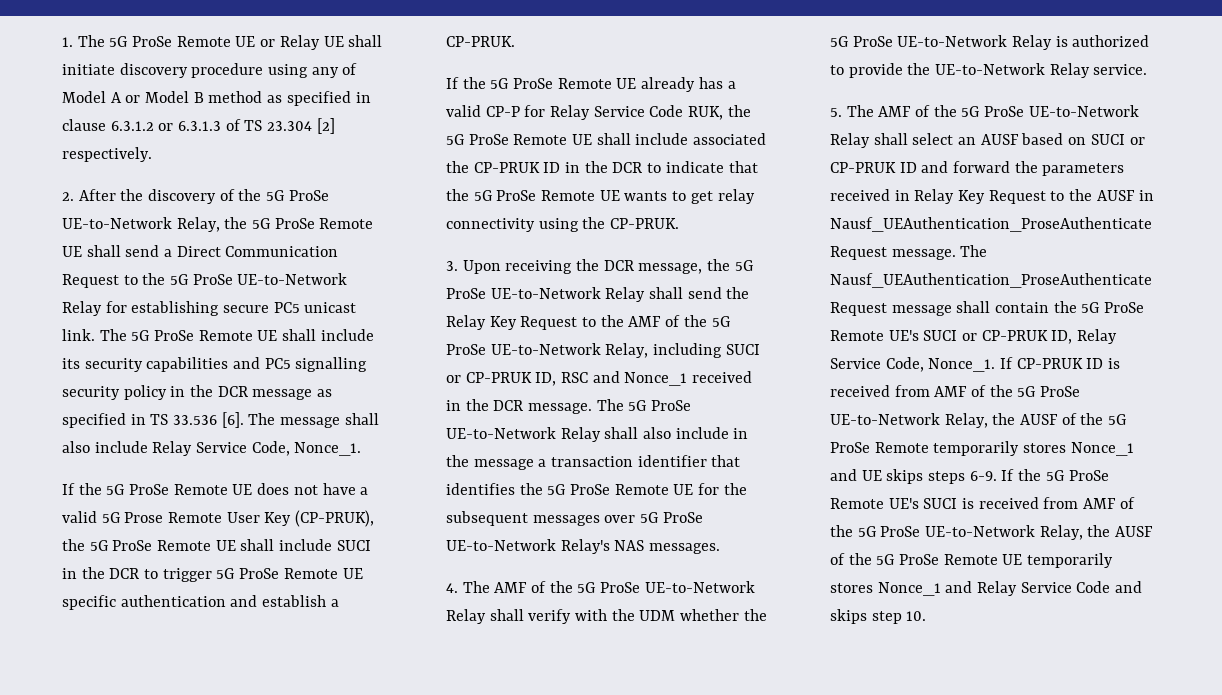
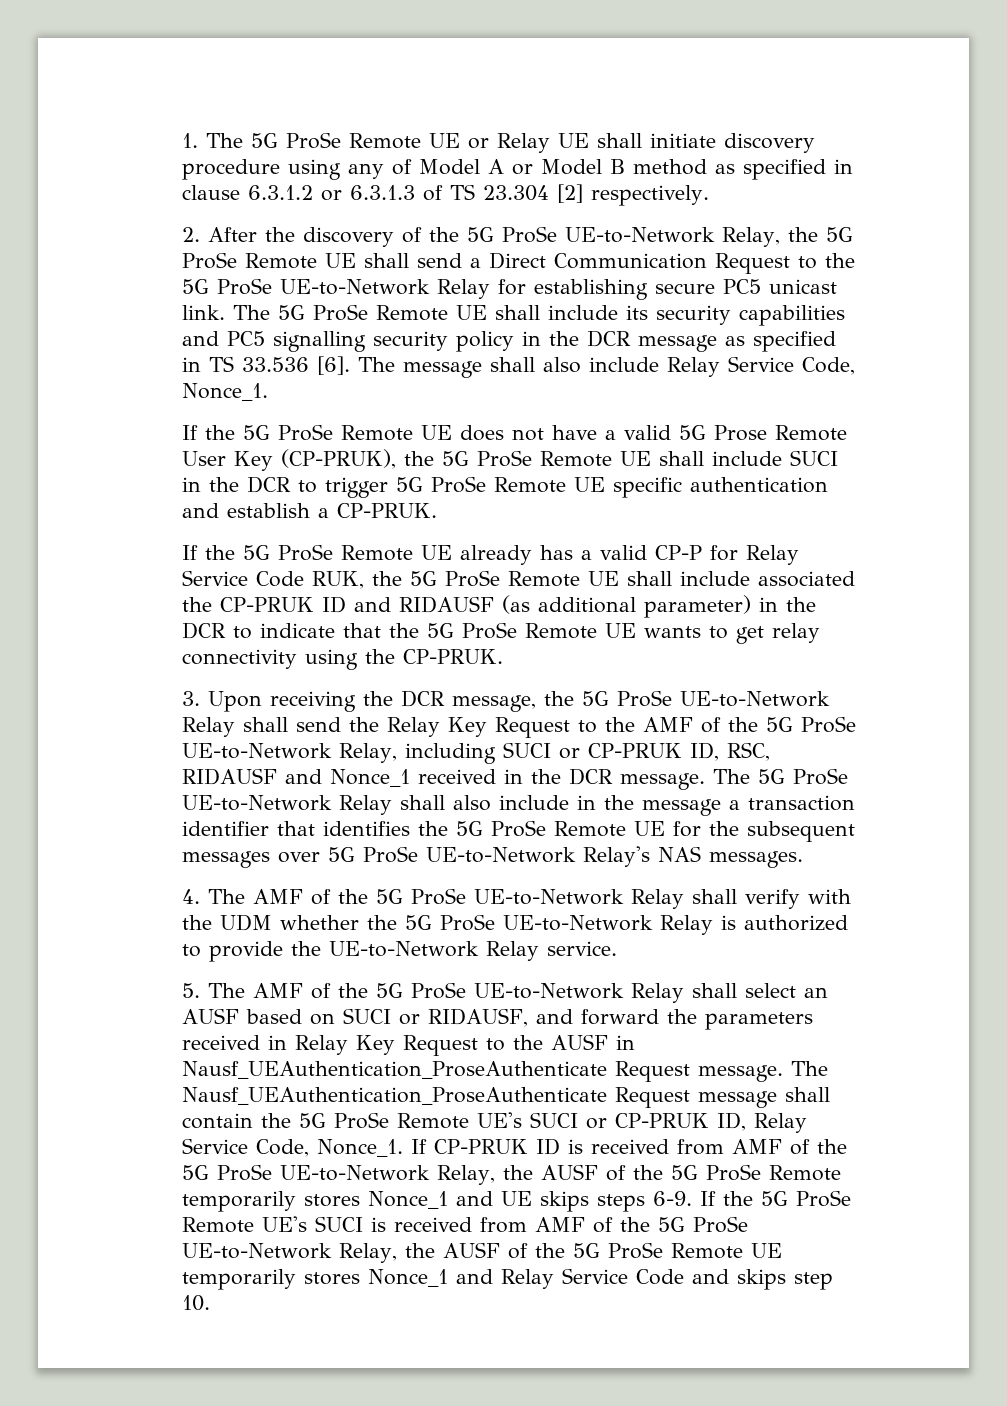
- If the 5G ProSe Remote UE already has a valid CP-P for Relay Service Code RUK, the 5G ProSe Remote UE shall include associated the CP-PRUK ID in the DCR to indicate that the 5G ProSe Remote UE wants to get relay connectivity using the CP-PRUK.
+ If the 5G ProSe Remote UE already has a valid CP-P for Relay Service Code RUK, the 5G ProSe Remote UE shall include associated the CP-PRUK ID and RIDAUSF (as additional parameter) in the DCR to indicate that the 5G ProSe Remote UE wants to get relay connectivity using the CP-PRUK.
- 3. Upon receiving the DCR message, the 5G ProSe UE-to-Network Relay shall send the Relay Key Request to the AMF of the 5G ProSe UE-to-Network Relay, including SUCI or CP-PRUK ID, RSC and Nonce_1 received in the DCR message.
+ 3. Upon receiving the DCR message, the 5G ProSe UE-to-Network Relay shall send the Relay Key Request to the AMF of the 5G ProSe UE-to-Network Relay, including SUCI or CP-PRUK ID, RSC, RIDAUSF and Nonce_1 received in the DCR message.
- 5. The AMF of the 5G ProSe UE-to-Network Relay shall select an AUSF based on SUCI or CP-PRUK ID and forward the parameters received in Relay Key Request to the AUSF in Nausf_UEAuthentication_ProseAuthenticate Request message.
+ 5. The AMF of the 5G ProSe UE-to-Network Relay shall select an AUSF based on SUCI or RIDAUSF, and forward the parameters received in Relay Key Request to the AUSF in Nausf_UEAuthentication_ProseAuthenticate Request message.

